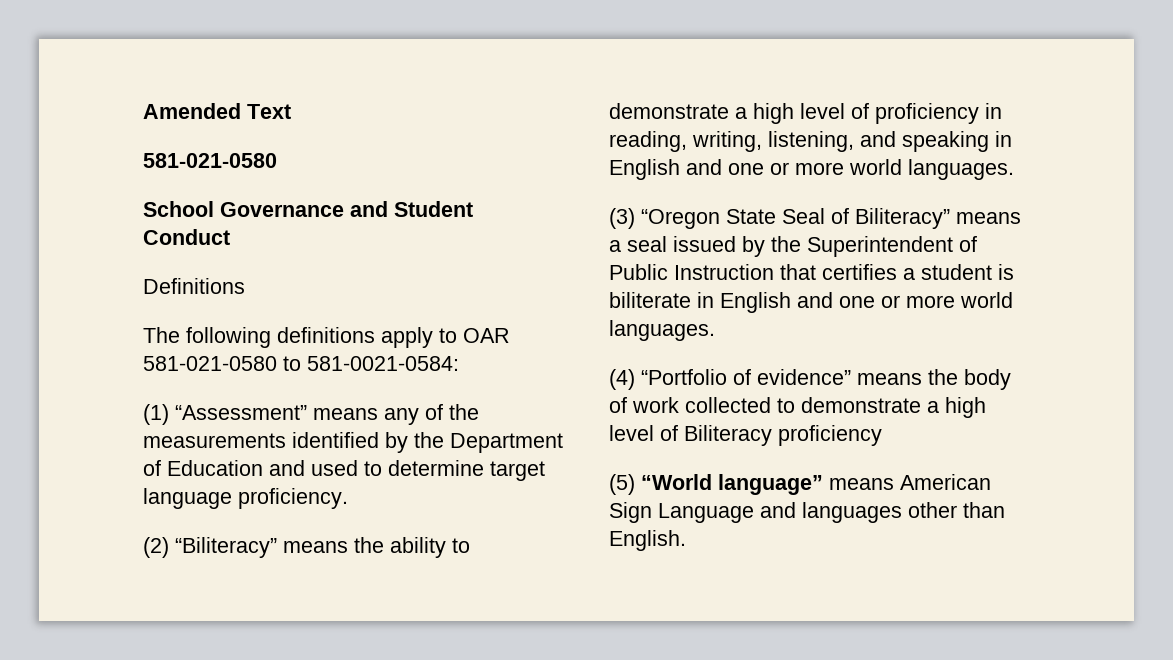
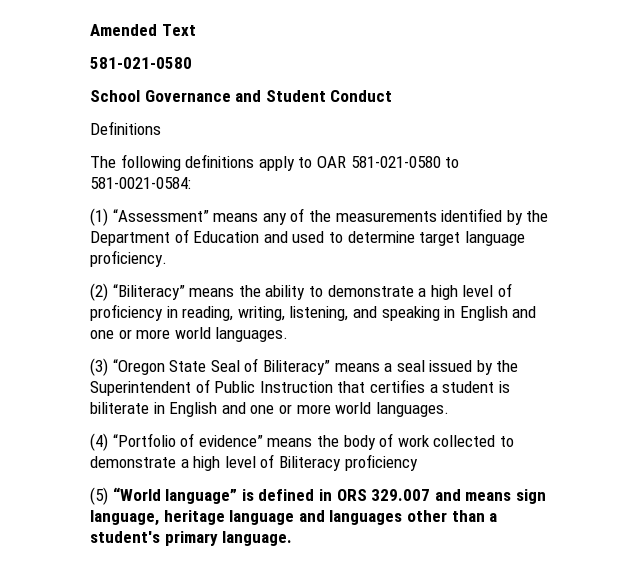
- (5) “World language” means American Sign Language and languages other than English.
+ (5) “World language” is defined in ORS 329.007 and means sign language, heritage language and languages other than a student's primary language.

